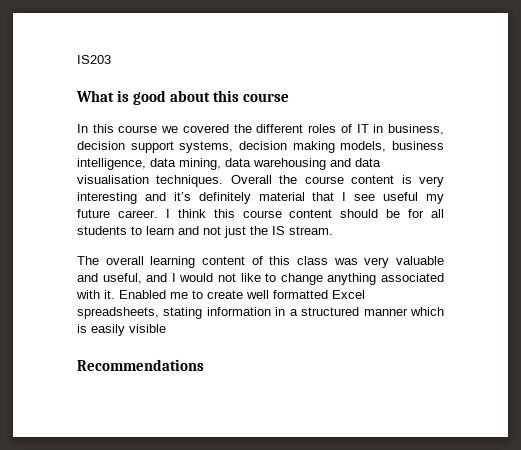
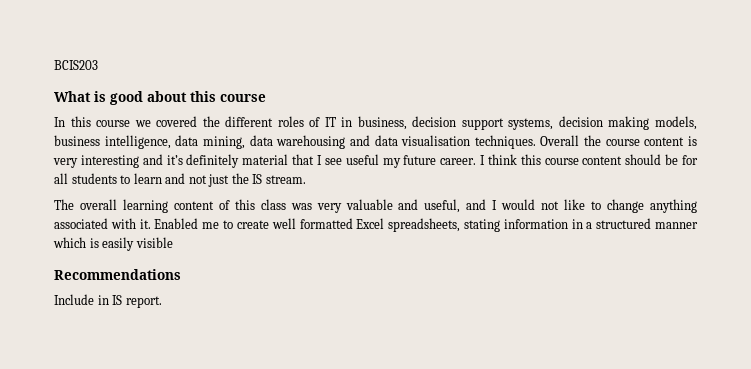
- IS203
+ BCIS203
+ Include in IS report.

